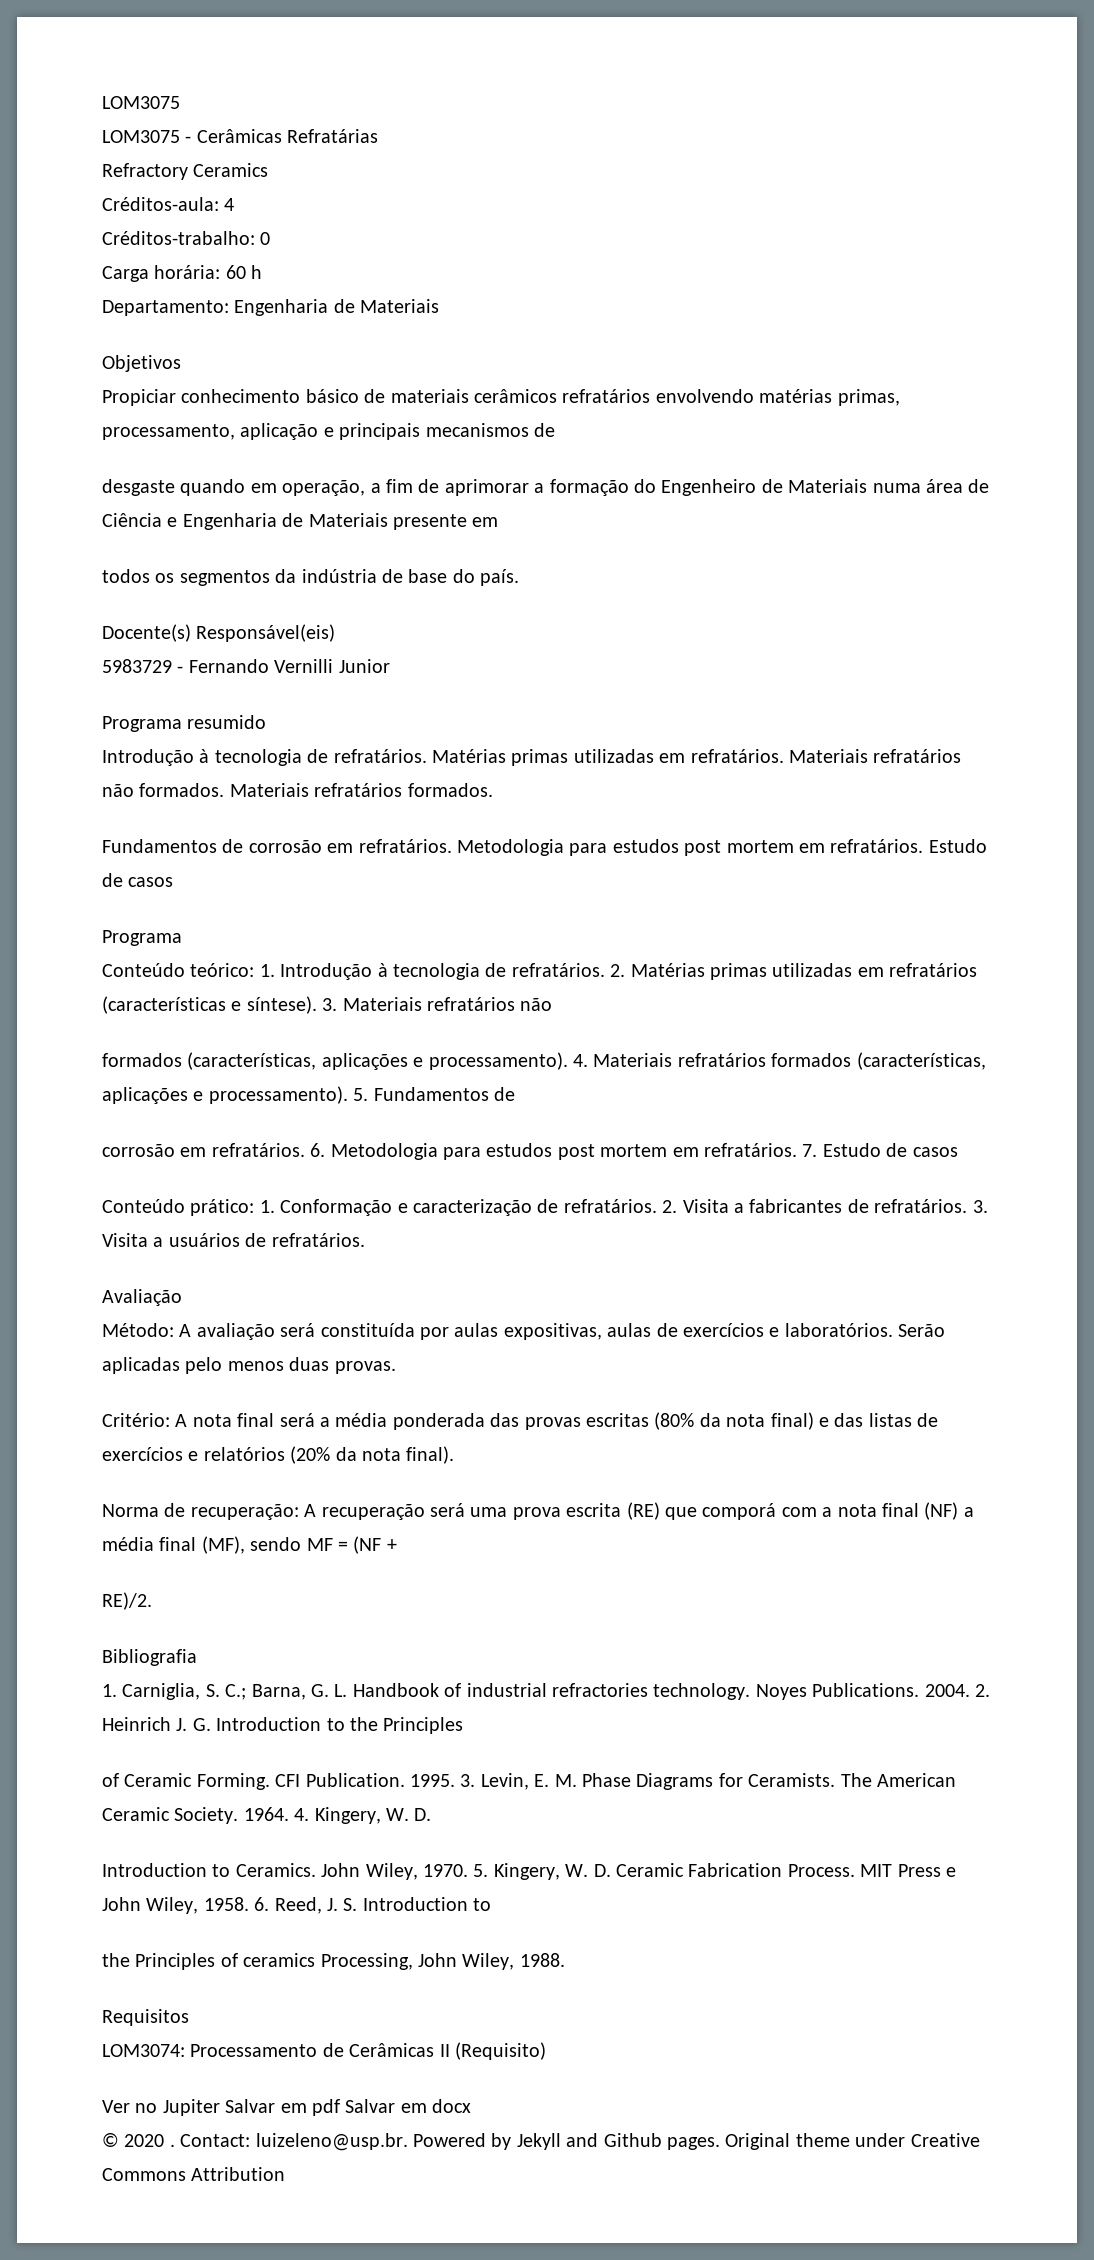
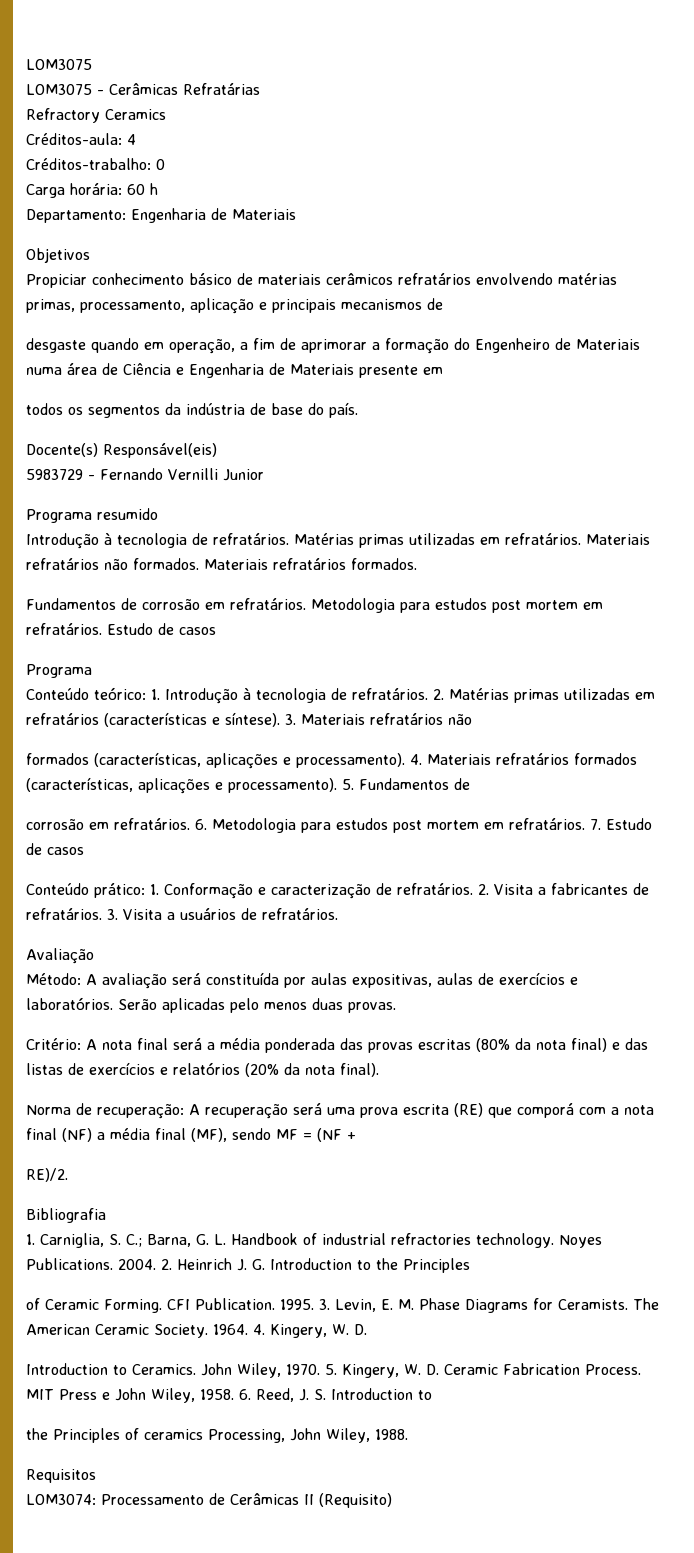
- Ver no Jupiter Salvar em pdf Salvar em docx
- © 2020 . Contact: luizeleno@usp.br. Powered by Jekyll and Github pages. Original theme under Creative Commons Attribution

